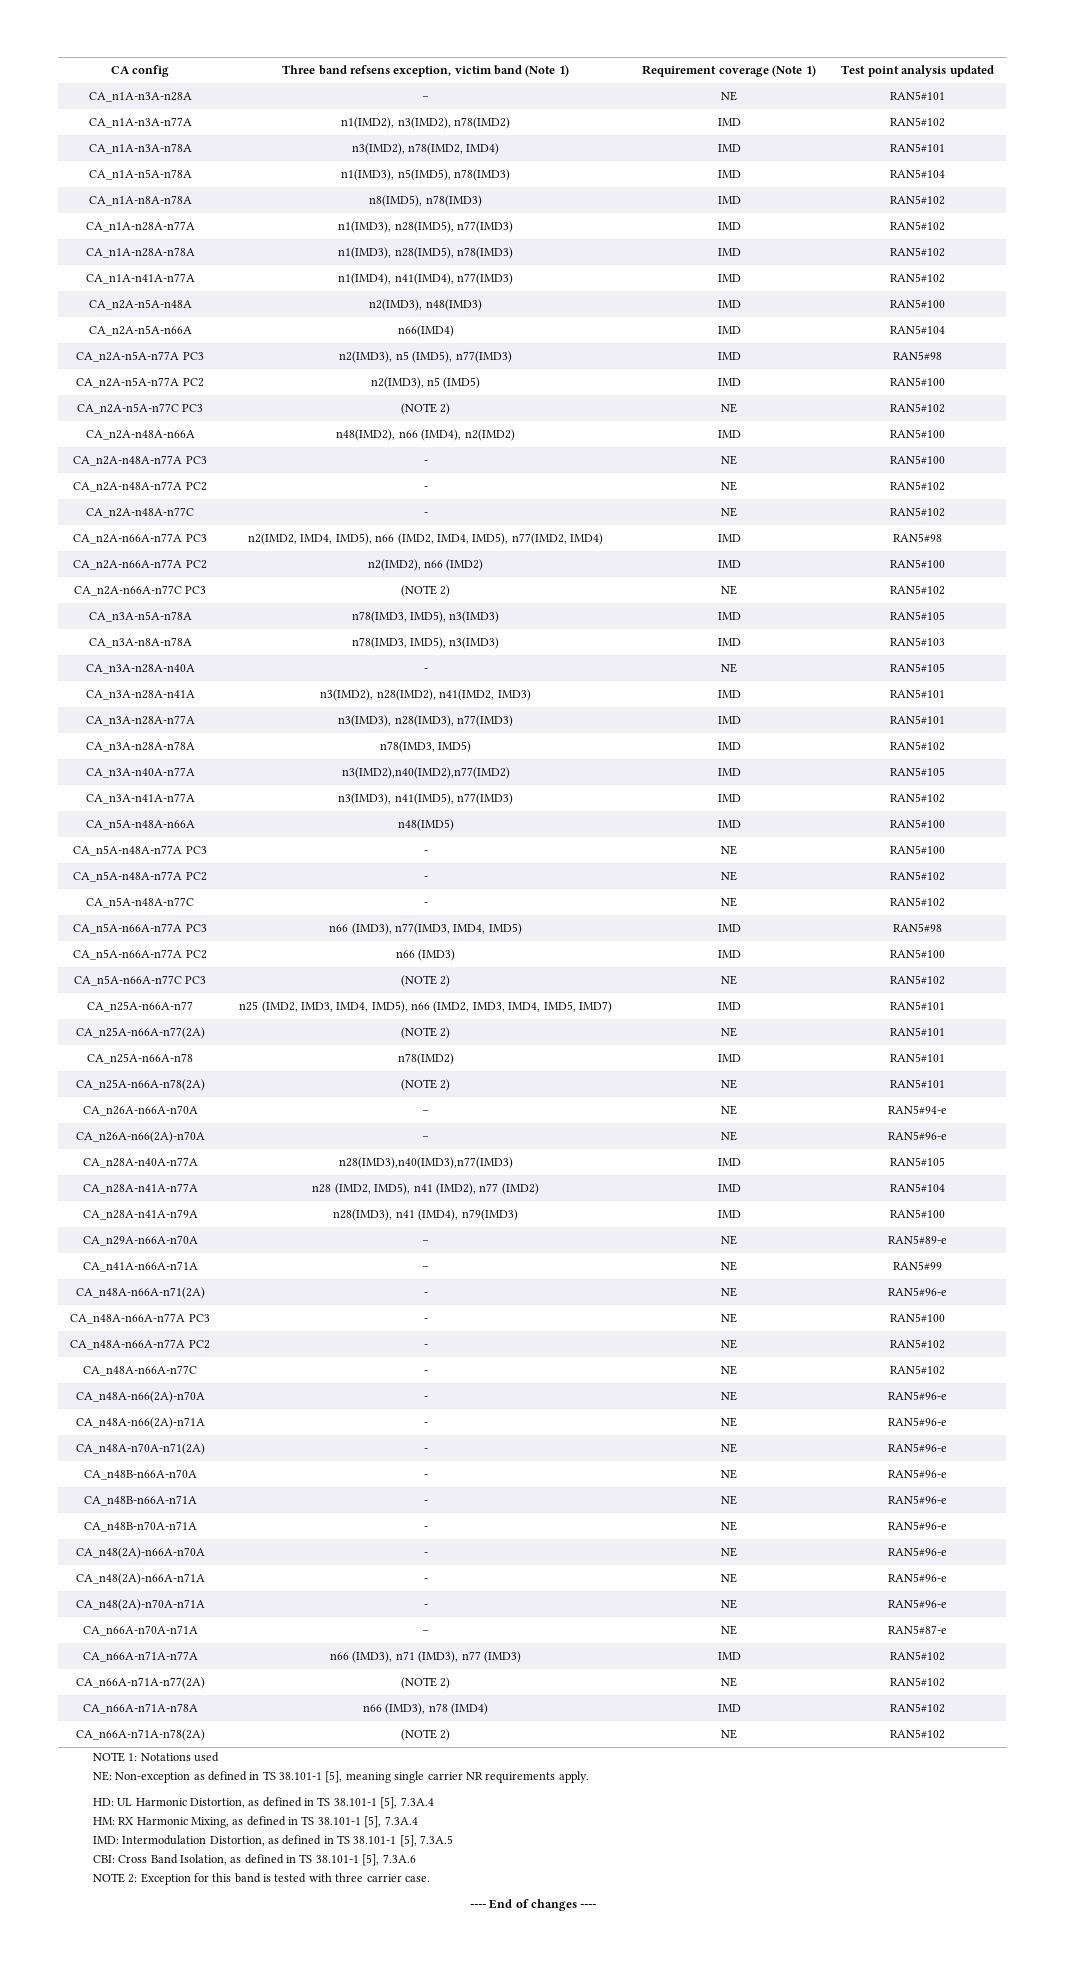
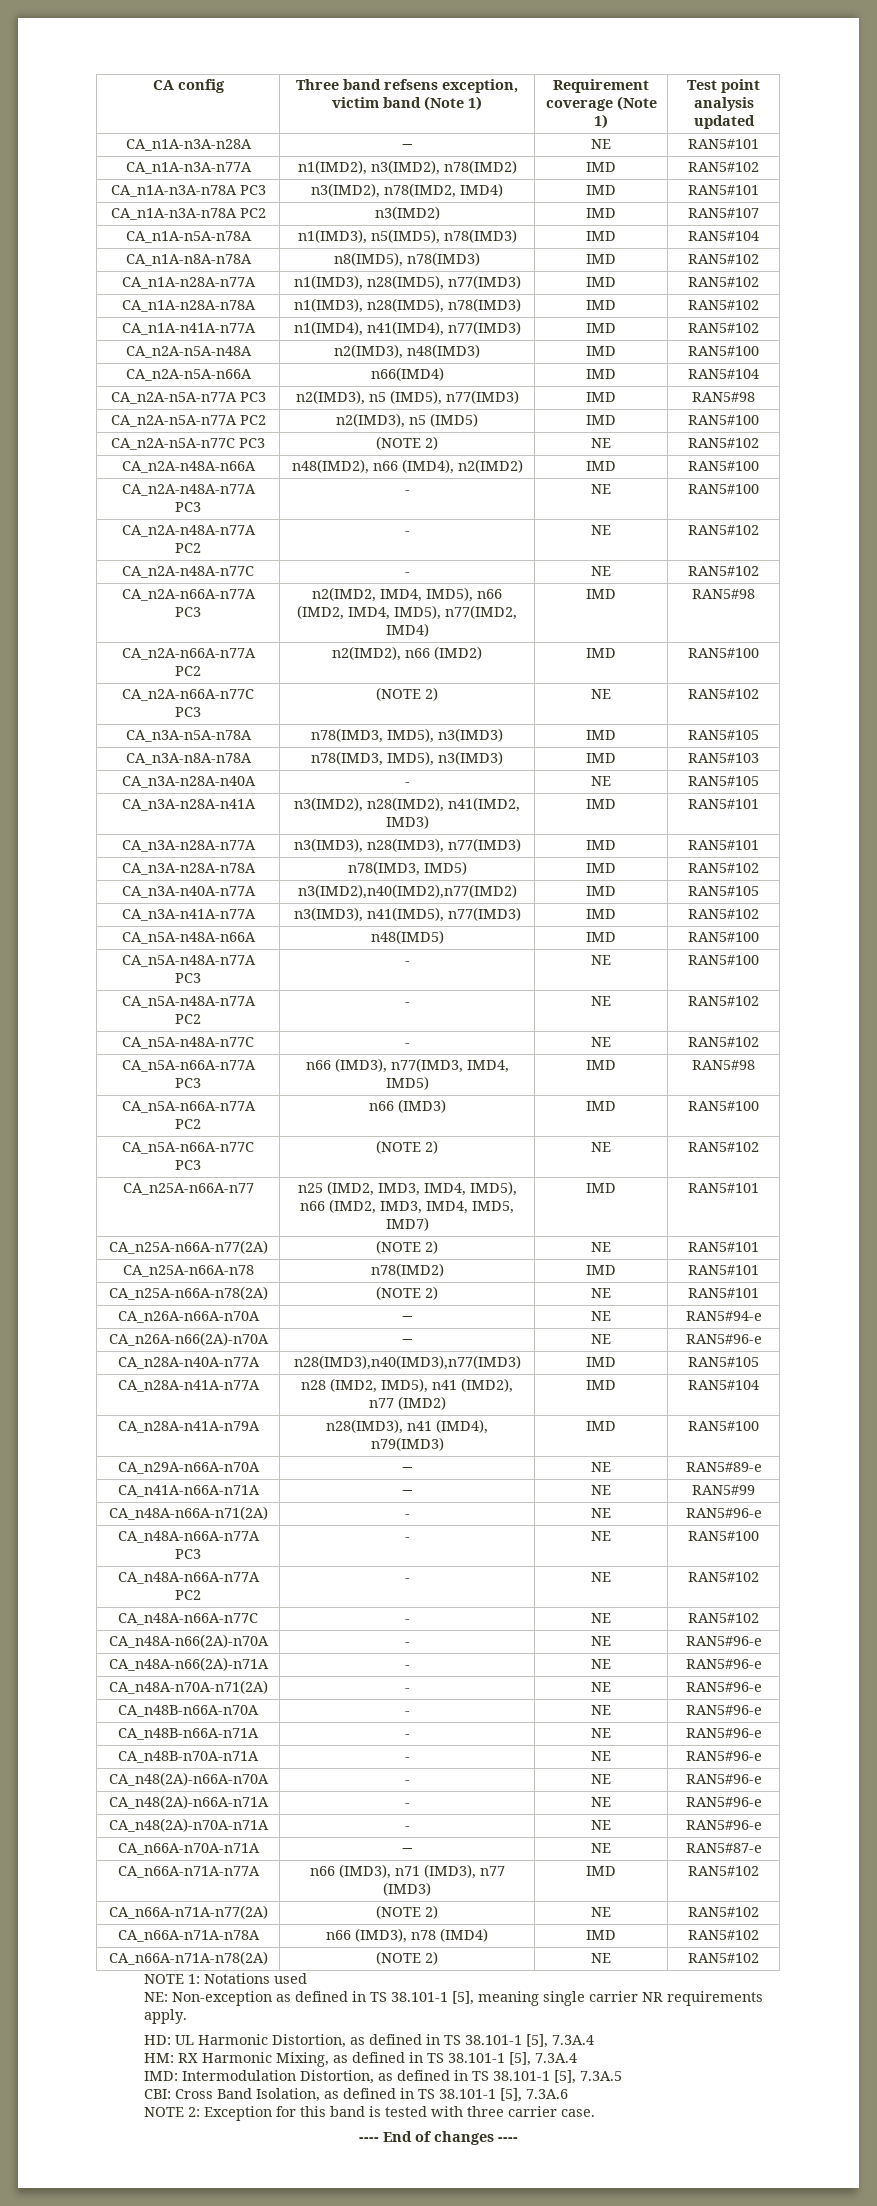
- CA_n1A-n3A-n78A | n3(IMD2), n78(IMD2, IMD4) | IMD | RAN5#101
+ CA_n1A-n3A-n78A PC3 | n3(IMD2), n78(IMD2, IMD4) | IMD | RAN5#101
+ CA_n1A-n3A-n78A PC2 | n3(IMD2) | IMD | RAN5#107

